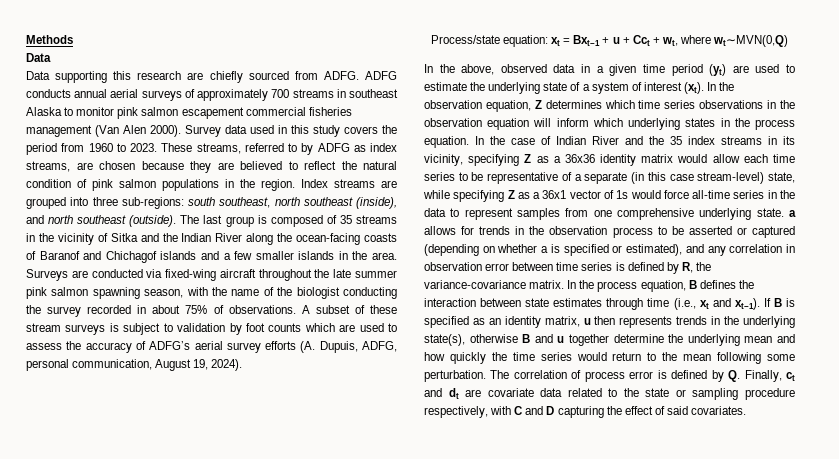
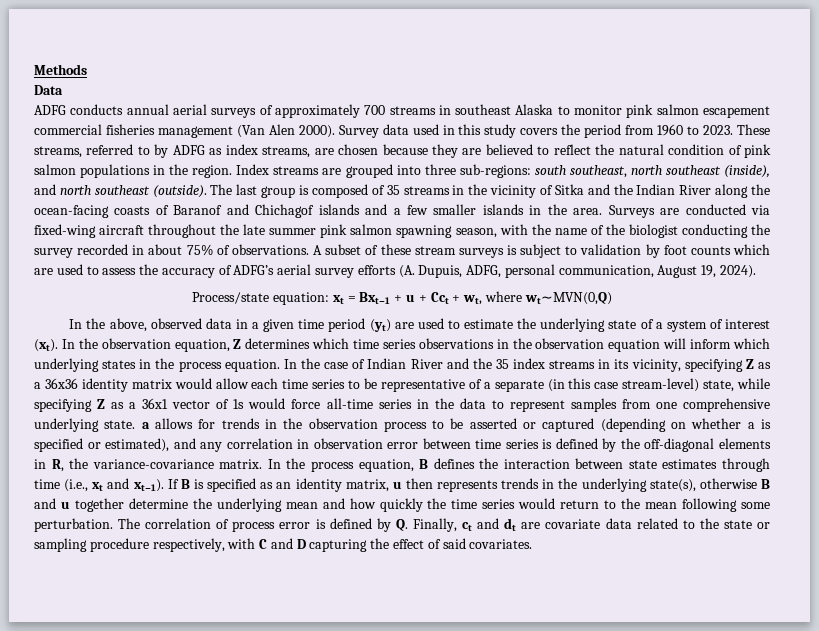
- Data supporting this research are chiefly sourced from ADFG.
- In the case of Indian River and the 35 index streams in its vicinity, specifying Z as a 36x36 identity matrix would allow each time series to be representative of a separate (in this case stream-level) state, while specifying Z as a 36x1 vector of 1s would force all-time series in the data to represent samples from one comprehensive underlying state. a allows for trends in the observation process to be asserted or captured (depending on whether a is specified or estimated), and any correlation in observation error between time series is defined by R, the variance-covariance matrix.
+ In the case of Indian River and the 35 index streams in its vicinity, specifying Z as a 36x36 identity matrix would allow each time series to be representative of a separate (in this case stream-level) state, while specifying Z as a 36x1 vector of 1s would force all-time series in the data to represent samples from one comprehensive underlying state. a allows for trends in the observation process to be asserted or captured (depending on whether a is specified or estimated), and any correlation in observation error between time series is defined by the off-diagonal elements in R, the variance-covariance matrix.

